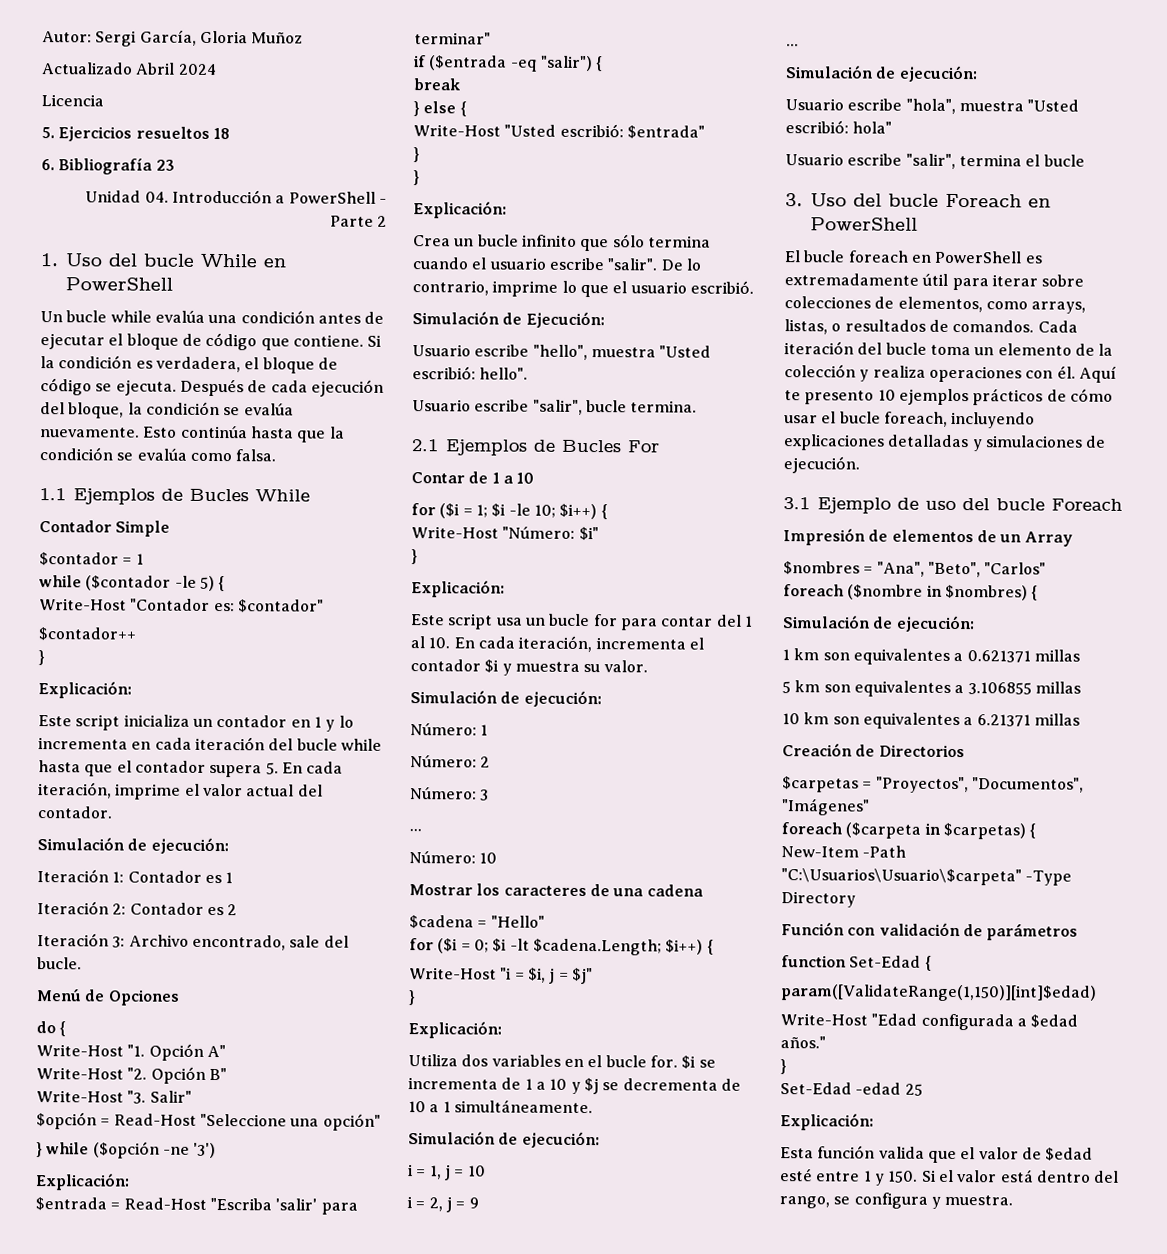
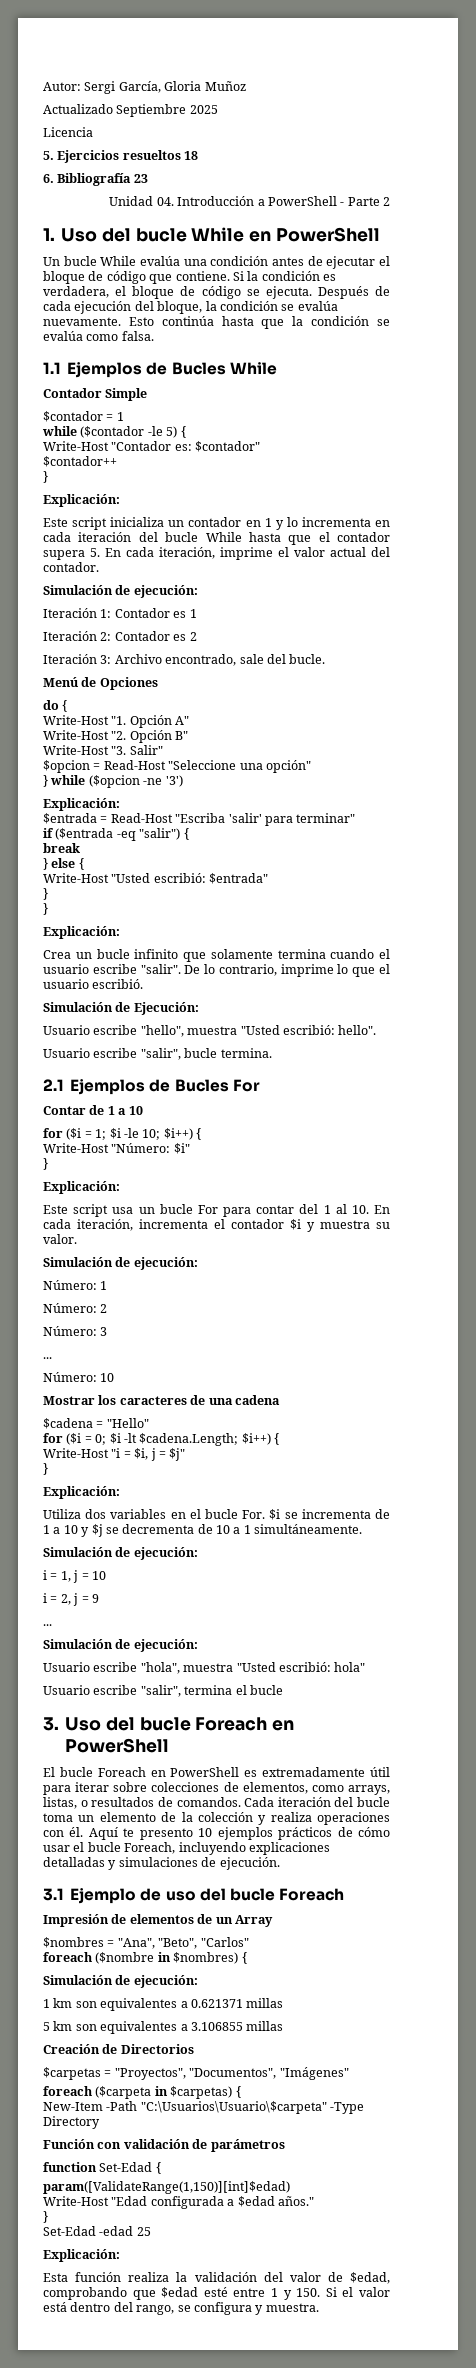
- Actualizado Abril 2024
+ Actualizado Septiembre 2025
- Un bucle while evalúa una condición antes de ejecutar el bloque de código que contiene.
+ Un bucle While evalúa una condición antes de ejecutar el bloque de código que contiene.
- Este script inicializa un contador en 1 y lo incrementa en cada iteración del bucle while hasta que el contador supera 5. En cada iteración, imprime el valor actual del contador.
+ Este script inicializa un contador en 1 y lo incrementa en cada iteración del bucle While hasta que el contador supera 5. En cada iteración, imprime el valor actual del contador.
- $opción = Read-Host "Seleccione una opción"
+ $opcion = Read-Host "Seleccione una opción"
- } while ($opción -ne '3')
+ } while ($opcion -ne '3')
- Crea un bucle infinito que sólo termina cuando el usuario escribe "salir".
+ Crea un bucle infinito que solamente termina cuando el usuario escribe "salir".
- Este script usa un bucle for para contar del 1 al 10. En cada iteración, incrementa el contador $i y muestra su valor.
+ Este script usa un bucle For para contar del 1 al 10. En cada iteración, incrementa el contador $i y muestra su valor.
- Utiliza dos variables en el bucle for. $i se incrementa de 1 a 10 y $j se decrementa de 10 a 1 simultáneamente.
+ Utiliza dos variables en el bucle For. $i se incrementa de 1 a 10 y $j se decrementa de 10 a 1 simultáneamente.
- El bucle foreach en PowerShell es extremadamente útil para iterar sobre colecciones de elementos, como arrays, listas, o resultados de comandos.
+ El bucle Foreach en PowerShell es extremadamente útil para iterar sobre colecciones de elementos, como arrays, listas, o resultados de comandos.
- Aquí te presento 10 ejemplos prácticos de cómo usar el bucle foreach, incluyendo explicaciones detalladas y simulaciones de ejecución.
+ Aquí te presento 10 ejemplos prácticos de cómo usar el bucle Foreach, incluyendo explicaciones detalladas y simulaciones de ejecución.
- 10 km son equivalentes a 6.21371 millas
- Esta función valida que el valor de $edad esté entre 1 y 150. Si el valor está dentro del rango, se configura y muestra.
+ Esta función realiza la validación del valor de $edad, comprobando que $edad esté entre 1 y 150. Si el valor está dentro del rango, se configura y muestra.

